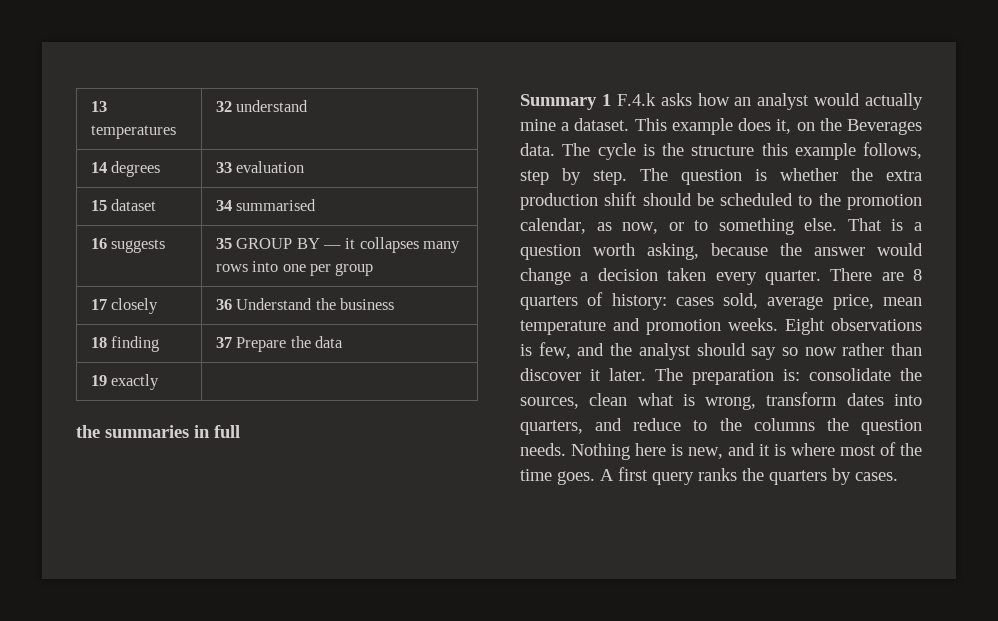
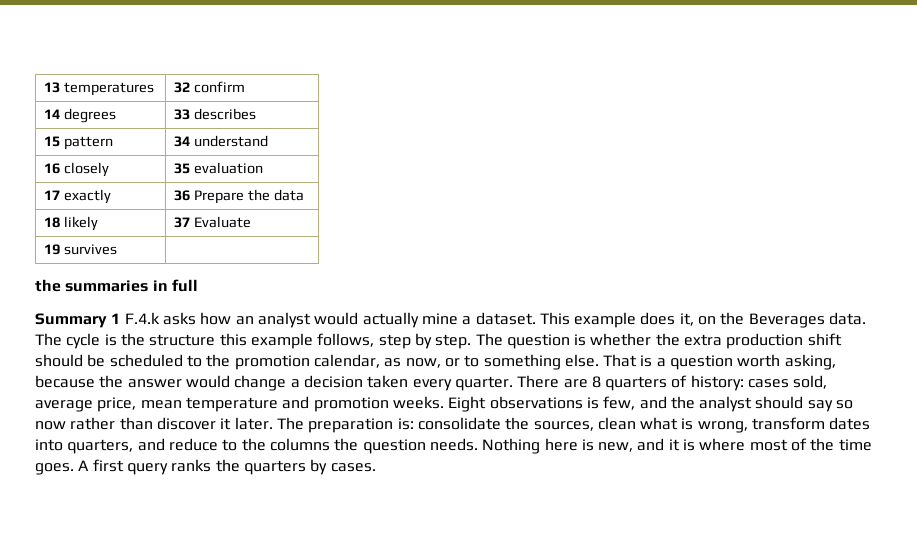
- 13 temperatures | 32 understand
+ 13 temperatures | 32 confirm
- 14 degrees | 33 evaluation
- 15 dataset | 34 summarised
- 16 suggests | 35 GROUP BY — it collapses many rows into one per group
+ 14 degrees | 33 describes
+ 15 pattern | 34 understand
+ 16 closely | 35 evaluation
- 17 closely | 36 Understand the business
- 18 finding | 37 Prepare the data
+ 17 exactly | 36 Prepare the data
+ 18 likely | 37 Evaluate
- 19 exactly |
+ 19 survives |

